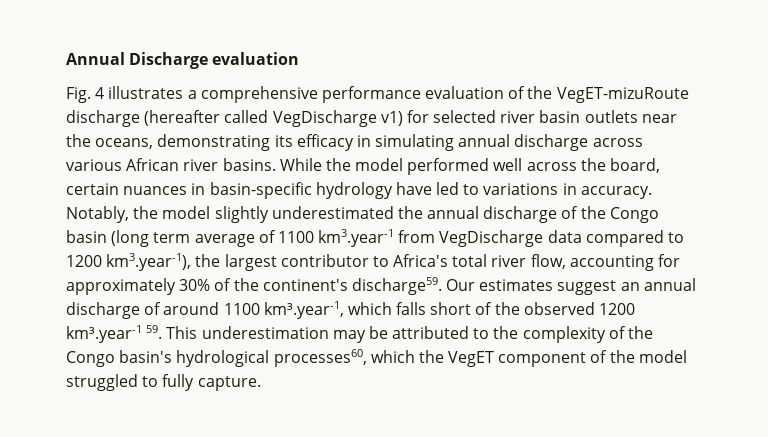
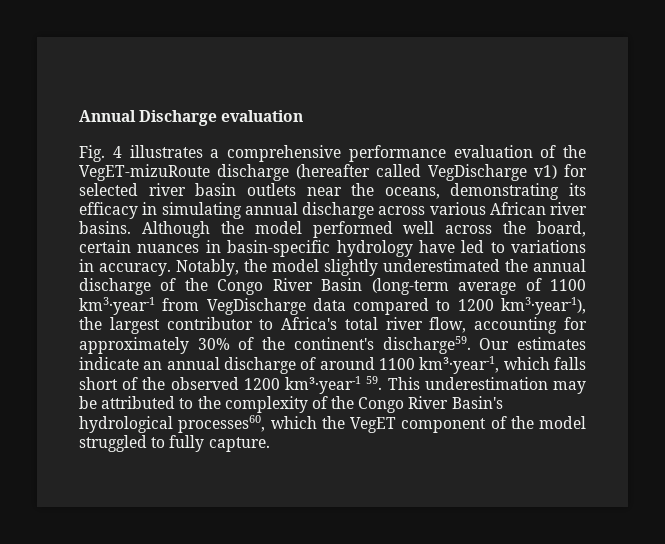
- While the model performed well across the board, certain nuances in basin-specific hydrology have led to variations in accuracy.
+ Although the model performed well across the board, certain nuances in basin-specific hydrology have led to variations in accuracy.
- Notably, the model slightly underestimated the annual discharge of the Congo basin (long term average of 1100 km3.year-1 from VegDischarge data compared to 1200 km3.year-1), the largest contributor to Africa's total river flow, accounting for approximately 30% of the continent's discharge59.
+ Notably, the model slightly underestimated the annual discharge of the Congo River Basin (long-term average of 1100 km3·year-1 from VegDischarge data compared to 1200 km3·year-1), the largest contributor to Africa's total river flow, accounting for approximately 30% of the continent's discharge59.
- Our estimates suggest an annual discharge of around 1100 km³.year-1, which falls short of the observed 1200 km³.year-1 59. This underestimation may be attributed to the complexity of the Congo basin's hydrological processes60, which the VegET component of the model struggled to fully capture.
+ Our estimates indicate an annual discharge of around 1100 km³·year-1, which falls short of the observed 1200 km³·year-1 59. This underestimation may be attributed to the complexity of the Congo River Basin's hydrological processes60, which the VegET component of the model struggled to fully capture.

